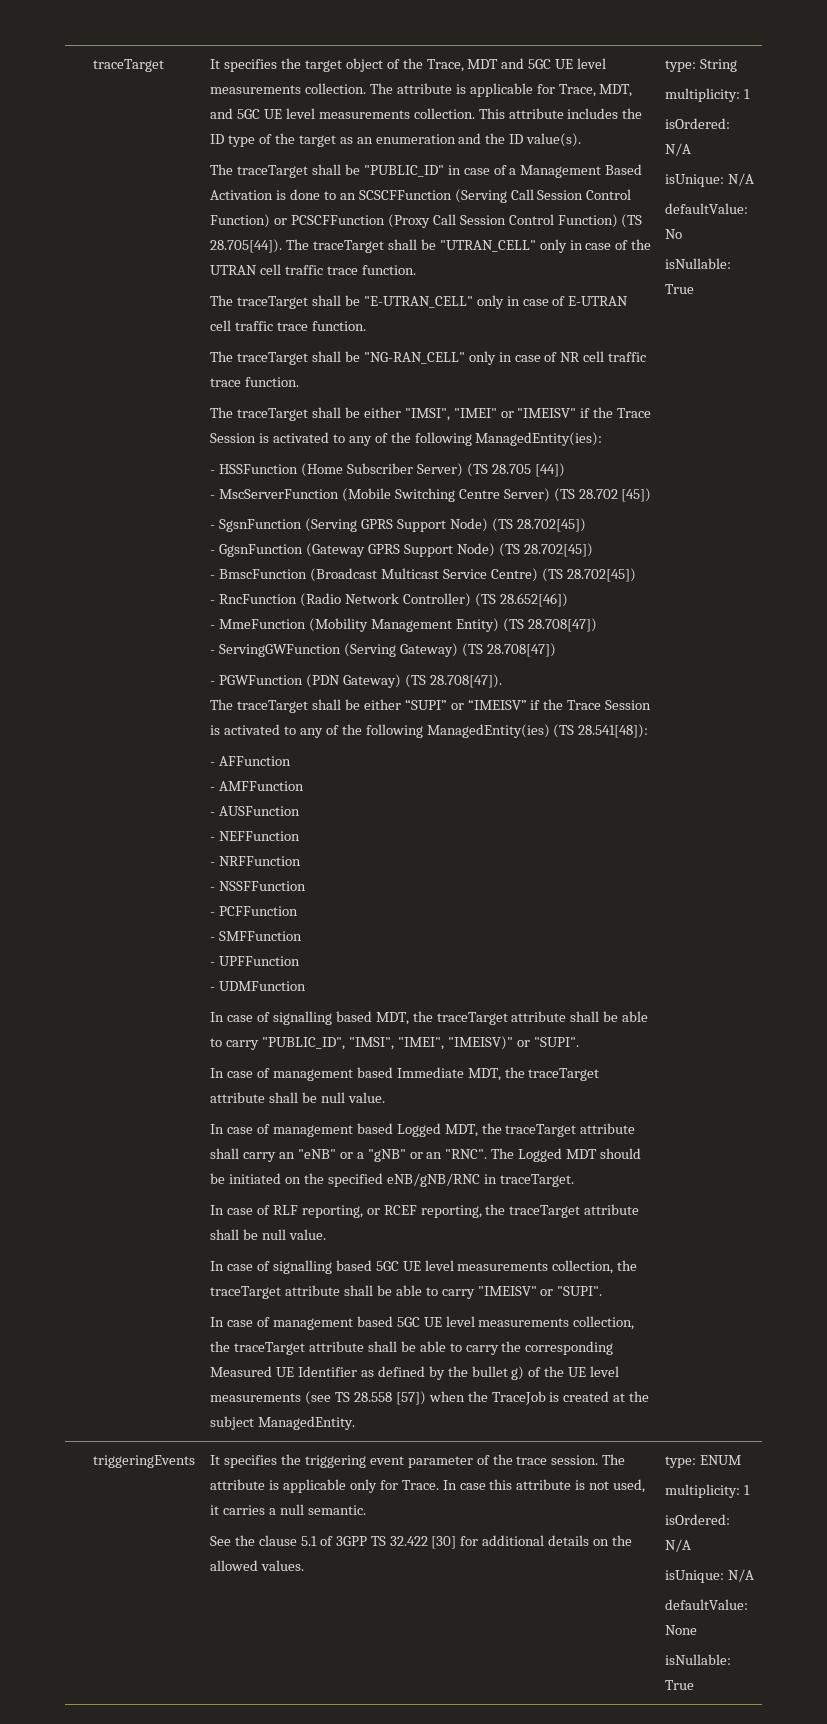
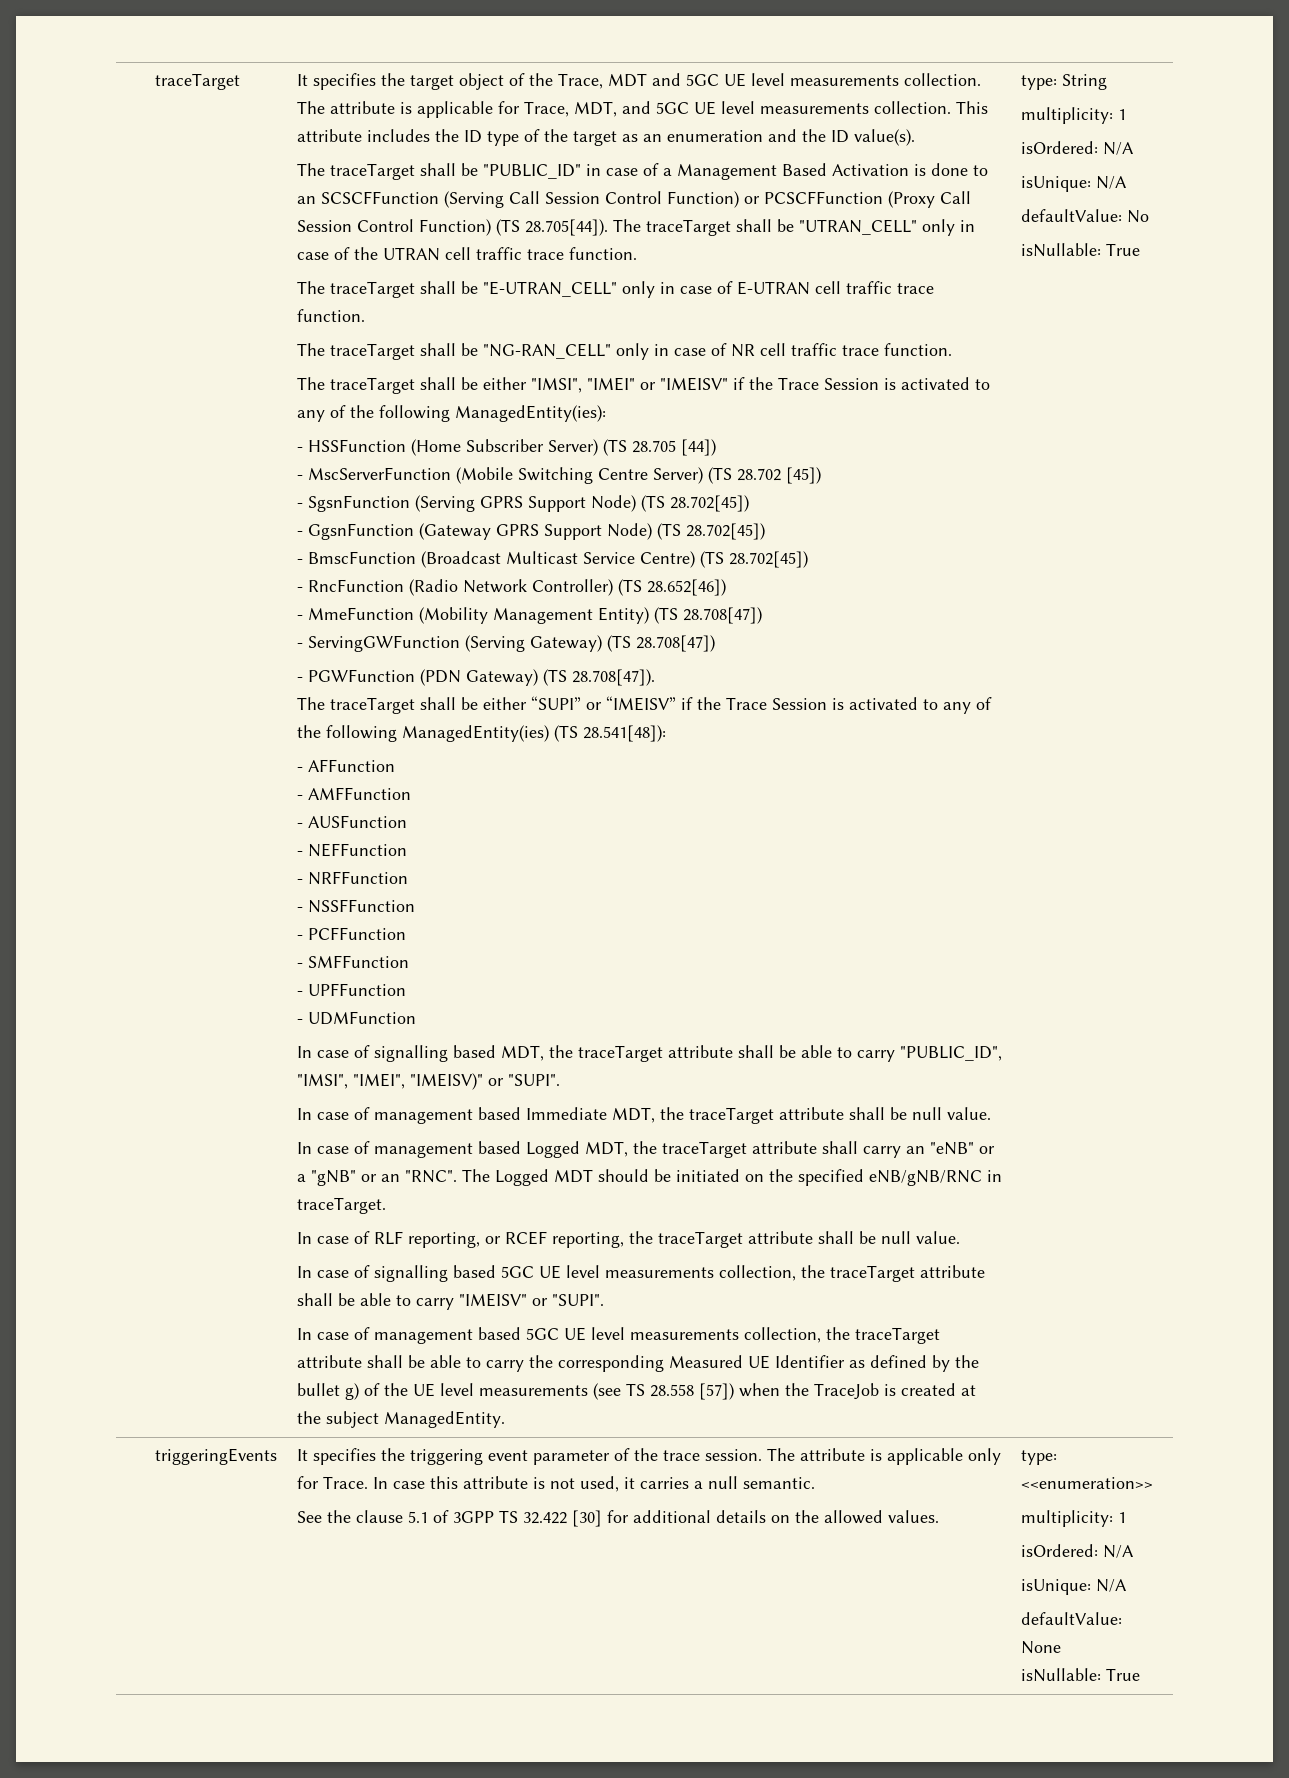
- type: ENUM
+ type: <<enumeration>>

